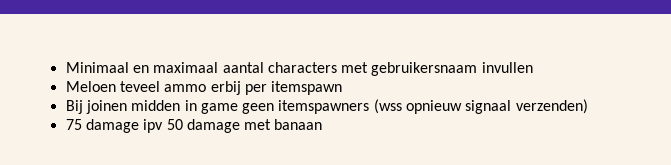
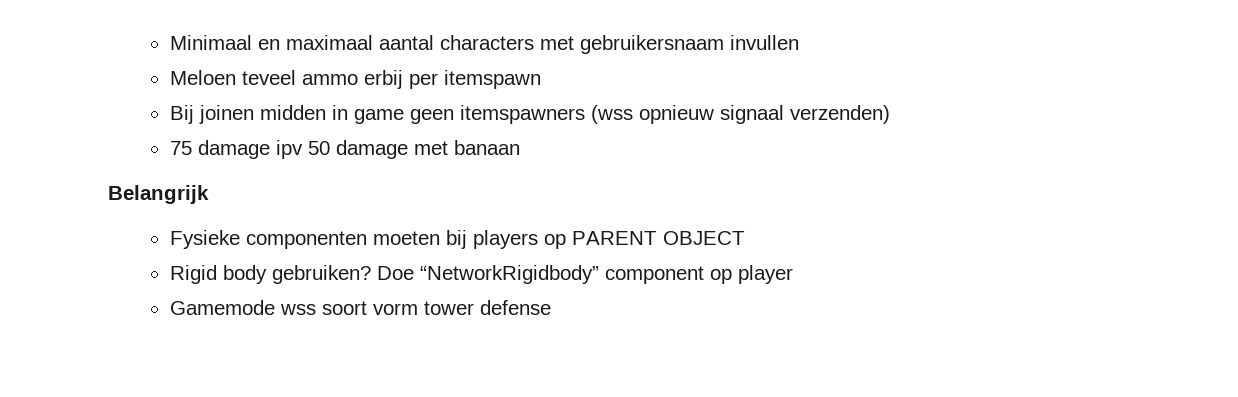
+ Belangrijk
+ Fysieke componenten moeten bij players op PARENT OBJECT
+ Rigid body gebruiken? Doe “NetworkRigidbody” component op player
+ Gamemode wss soort vorm tower defense

